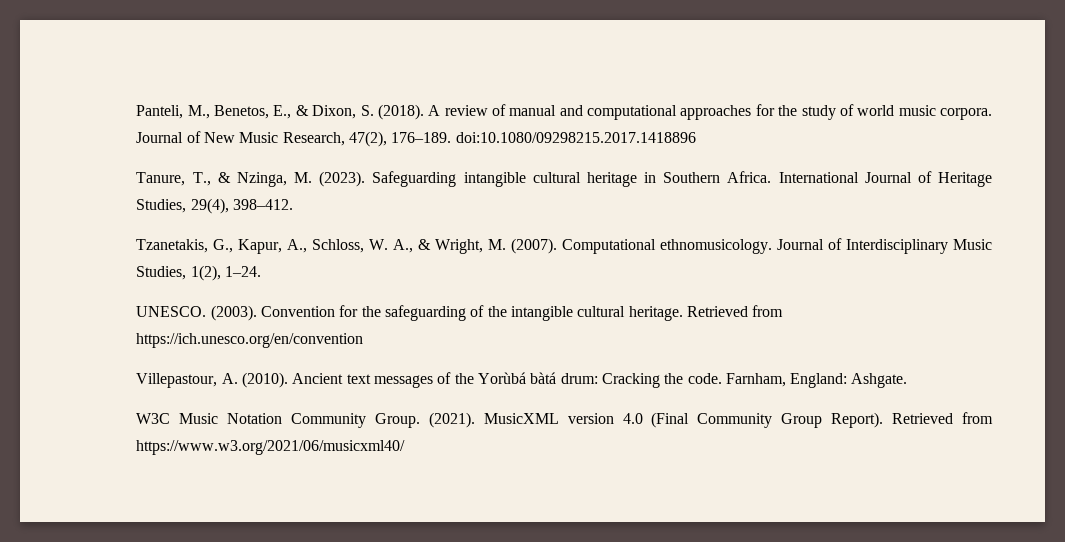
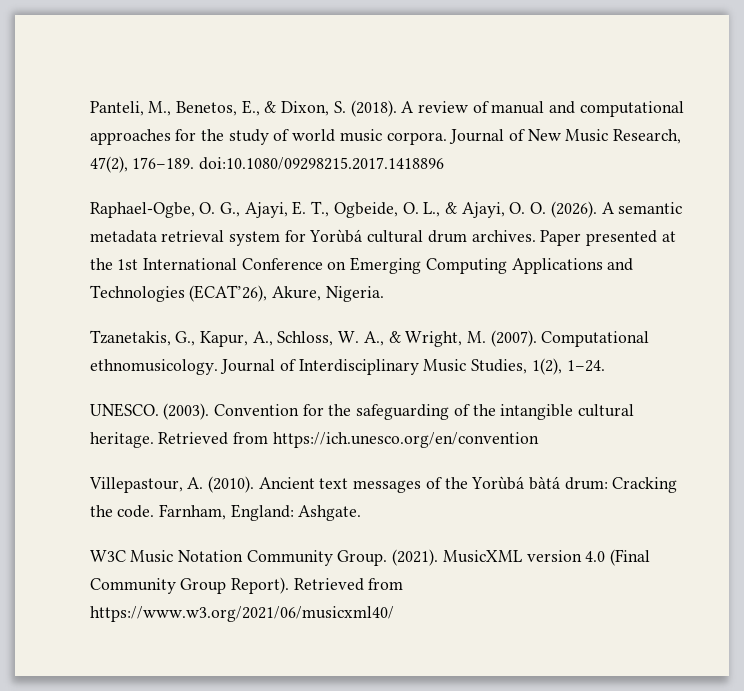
- Tanure, T., & Nzinga, M. (2023). Safeguarding intangible cultural heritage in Southern Africa. International Journal of Heritage Studies, 29(4), 398–412.
+ Raphael-Ogbe, O. G., Ajayi, E. T., Ogbeide, O. L., & Ajayi, O. O. (2026). A semantic metadata retrieval system for Yorùbá cultural drum archives. Paper presented at the 1st International Conference on Emerging Computing Applications and Technologies (ECAT’26), Akure, Nigeria.

